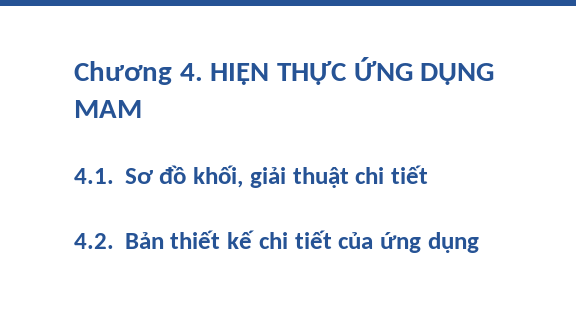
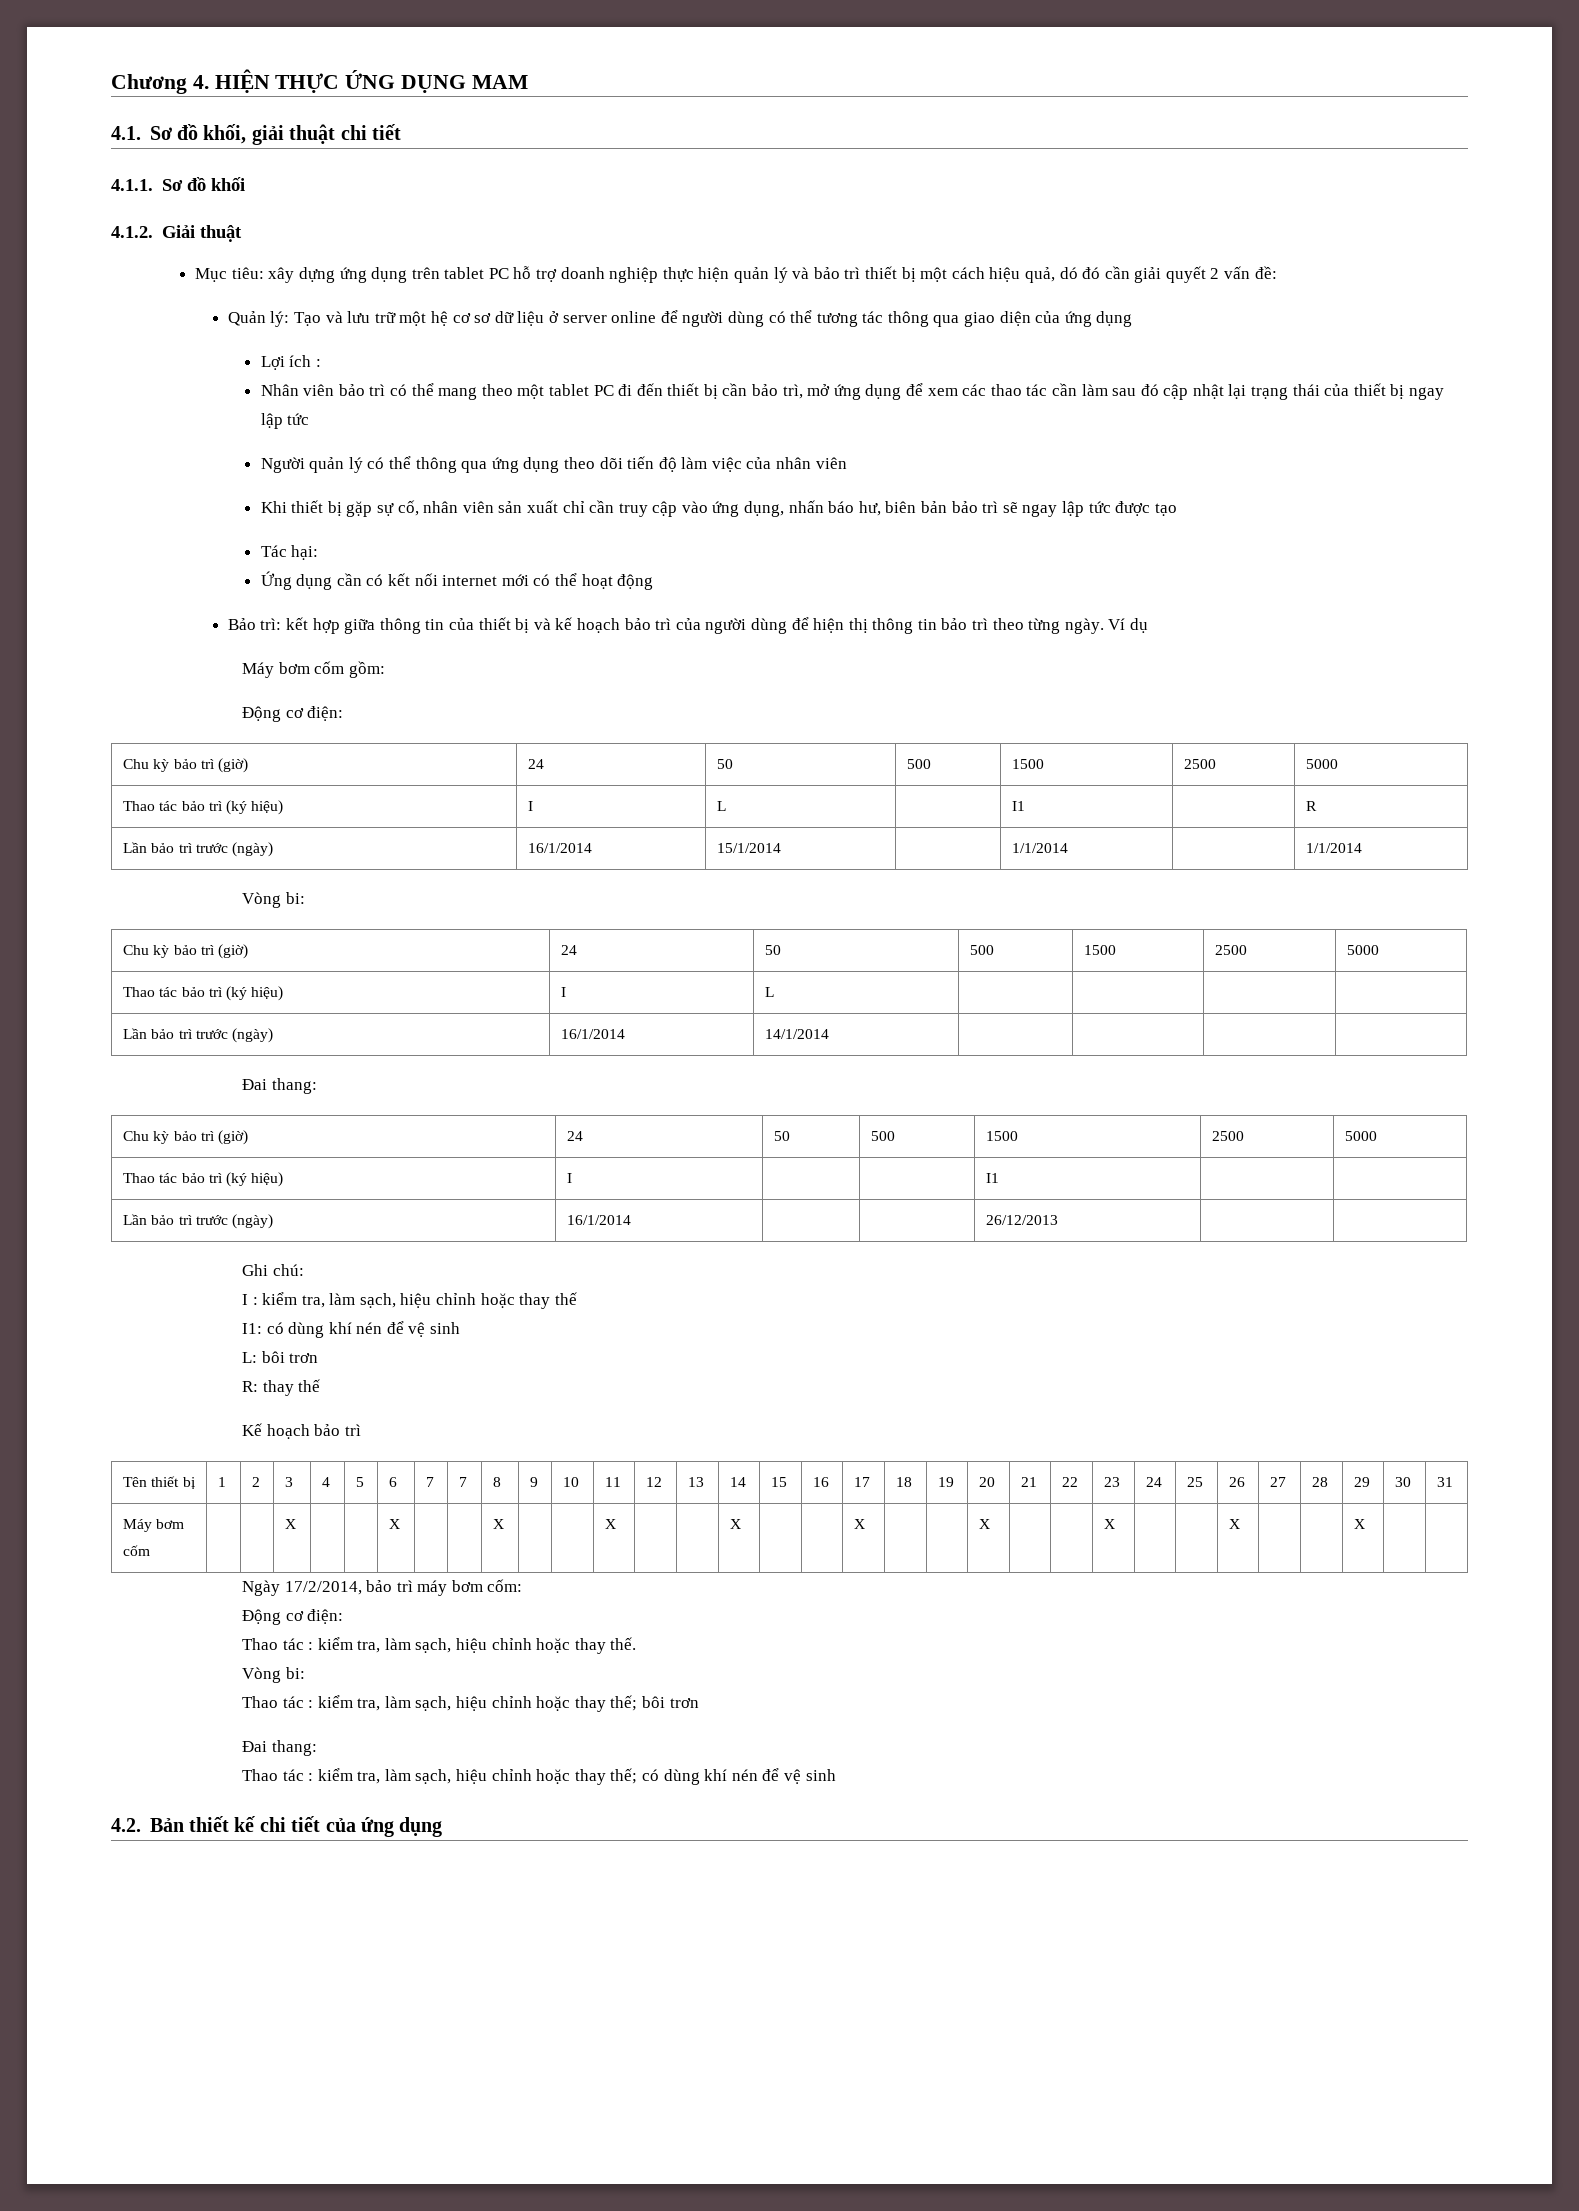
+ 4.1.1. Sơ đồ khối
+ 4.1.2. Giải thuật
+ Mục tiêu: xây dựng ứng dụng trên tablet PC hỗ trợ doanh nghiệp thực hiện quản lý và bảo trì thiết bị một cách hiệu quả, dó đó cần giải quyết 2 vấn đề:
+ Quản lý: Tạo và lưu trữ một hệ cơ sơ dữ liệu ở server online để người dùng có thể tương tác thông qua giao diện của ứng dụng
+ Lợi ích :
+ Nhân viên bảo trì có thể mang theo một tablet PC đi đến thiết bị cần bảo trì, mở ứng dụng để xem các thao tác cần làm sau đó cập nhật lại trạng thái của thiết bị ngay lập tức
+ Người quản lý có thể thông qua ứng dụng theo dõi tiến độ làm việc của nhân viên
+ Khi thiết bị gặp sự cố, nhân viên sản xuất chỉ cần truy cập vào ứng dụng, nhấn báo hư, biên bản bảo trì sẽ ngay lập tức được tạo
+ Tác hại:
+ Ứng dụng cần có kết nối internet mới có thể hoạt động
+ Bảo trì: kết hợp giữa thông tin của thiết bị và kế hoạch bảo trì của người dùng để hiện thị thông tin bảo trì theo từng ngày. Ví dụ
+ Máy bơm cốm gồm:
+ Động cơ điện:
+ Chu kỳ bảo trì (giờ) | 24 | 50 | 500 | 1500 | 2500 | 5000
+ Thao tác bảo trì (ký hiệu) | I | L | | I1 | | R
+ Lần bảo trì trước (ngày) | 16/1/2014 | 15/1/2014 | | 1/1/2014 | | 1/1/2014
+ Vòng bi:
+ Chu kỳ bảo trì (giờ) | 24 | 50 | 500 | 1500 | 2500 | 5000
+ Thao tác bảo trì (ký hiệu) | I | L | | | |
+ Lần bảo trì trước (ngày) | 16/1/2014 | 14/1/2014 | | | |
+ Đai thang:
+ Chu kỳ bảo trì (giờ) | 24 | 50 | 500 | 1500 | 2500 | 5000
+ Thao tác bảo trì (ký hiệu) | I | | | I1 | |
+ Lần bảo trì trước (ngày) | 16/1/2014 | | | 26/12/2013 | |
+ Ghi chú:
+ I : kiểm tra, làm sạch, hiệu chỉnh hoặc thay thế
+ I1: có dùng khí nén để vệ sinh
+ L: bôi trơn
+ R: thay thế
+ Kế hoạch bảo trì
+ Tên thiết bị | 1 | 2 | 3 | 4 | 5 | 6 | 7 | 7 | 8 | 9 | 10 | 11 | 12 | 13 | 14 | 15 | 16 | 17 | 18 | 19 | 20 | 21 | 22 | 23 | 24 | 25 | 26 | 27 | 28 | 29 | 30 | 31
+ Máy bơm cốm | | | X | | | X | | | X | | | X | | | X | | | X | | | X | | | X | | | X | | | X | |
+ Ngày 17/2/2014, bảo trì máy bơm cốm:
+ Động cơ điện:
+ Thao tác : kiểm tra, làm sạch, hiệu chỉnh hoặc thay thế.
+ Vòng bi:
+ Thao tác : kiểm tra, làm sạch, hiệu chỉnh hoặc thay thế; bôi trơn
+ Đai thang:
+ Thao tác : kiểm tra, làm sạch, hiệu chỉnh hoặc thay thế; có dùng khí nén để vệ sinh

